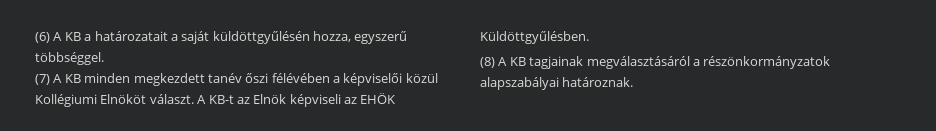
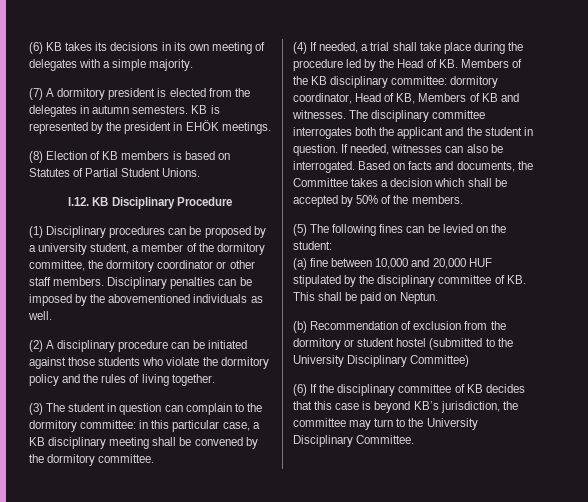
- (6) A KB a határozatait a saját küldöttgyűlésén hozza, egyszerű többséggel.
- (7) A KB minden megkezdett tanév őszi félévében a képviselői közül Kollégiumi Elnököt választ. A KB-t az Elnök képviseli az EHÖK Küldöttgyűlésben.
- (8) A KB tagjainak megválasztásáról a részönkormányzatok alapszabályai határoznak.
+ (6) KB takes its decisions in its own meeting of delegates with a simple majority.
+ (7) A dormitory president is elected from the delegates in autumn semesters. KB is represented by the president in EHÖK meetings.
+ (8) Election of KB members is based on Statutes of Partial Student Unions.
+ I.12. KB Disciplinary Procedure
+ (1) Disciplinary procedures can be proposed by a university student, a member of the dormitory committee, the dormitory coordinator or other staff members. Disciplinary penalties can be imposed by the abovementioned individuals as well.
+ (2) A disciplinary procedure can be initiated against those students who violate the dormitory policy and the rules of living together.
+ (3) The student in question can complain to the dormitory committee: in this particular case, a KB disciplinary meeting shall be convened by the dormitory committee.
+ (4) If needed, a trial shall take place during the procedure led by the Head of KB. Members of the KB disciplinary committee: dormitory coordinator, Head of KB, Members of KB and witnesses. The disciplinary committee interrogates both the applicant and the student in question. If needed, witnesses can also be interrogated. Based on facts and documents, the Committee takes a decision which shall be accepted by 50% of the members.
+ (5) The following fines can be levied on the student:
+ (a) fine between 10,000 and 20,000 HUF stipulated by the disciplinary committee of KB. This shall be paid on Neptun.
+ (b) Recommendation of exclusion from the dormitory or student hostel (submitted to the University Disciplinary Committee)
+ (6) If the disciplinary committee of KB decides that this case is beyond KB’s jurisdiction, the committee may turn to the University Disciplinary Committee.

